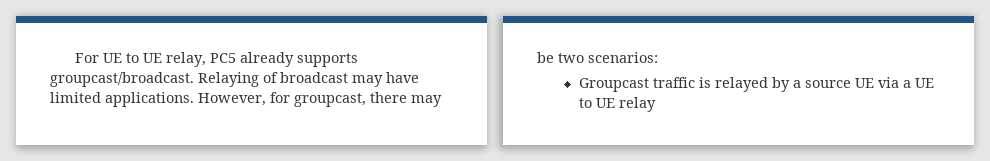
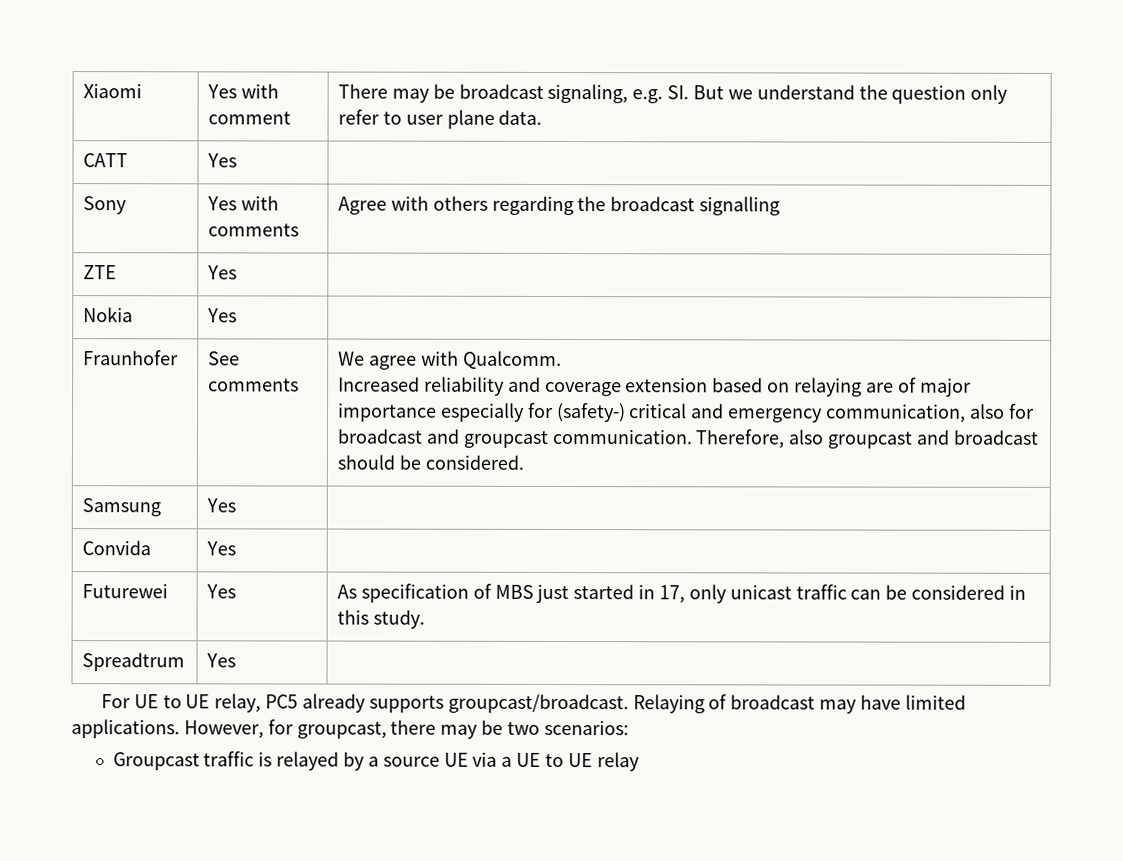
+ Xiaomi | Yes with comment | There may be broadcast signaling, e.g. SI. But we understand the question only refer to user plane data.
+ CATT | Yes |
+ Sony | Yes with comments | Agree with others regarding the broadcast signalling
+ ZTE | Yes |
+ Nokia | Yes |
+ Fraunhofer | See comments | We agree with Qualcomm.
+ Increased reliability and coverage extension based on relaying are of major importance especially for (safety-) critical and emergency communication, also for broadcast and groupcast communication. Therefore, also groupcast and broadcast should be considered.
+ Samsung | Yes |
+ Convida | Yes |
+ Futurewei | Yes | As specification of MBS just started in 17, only unicast traffic can be considered in this study.
+ Spreadtrum | Yes |

